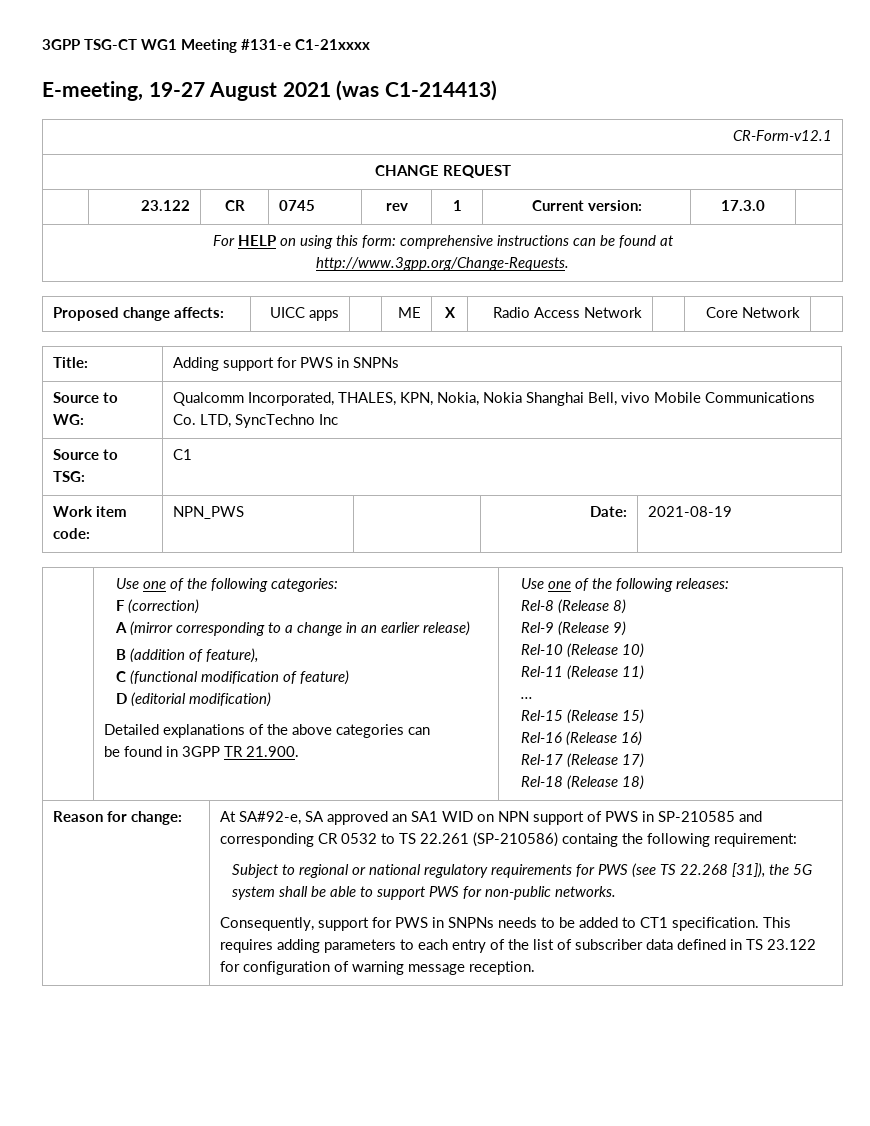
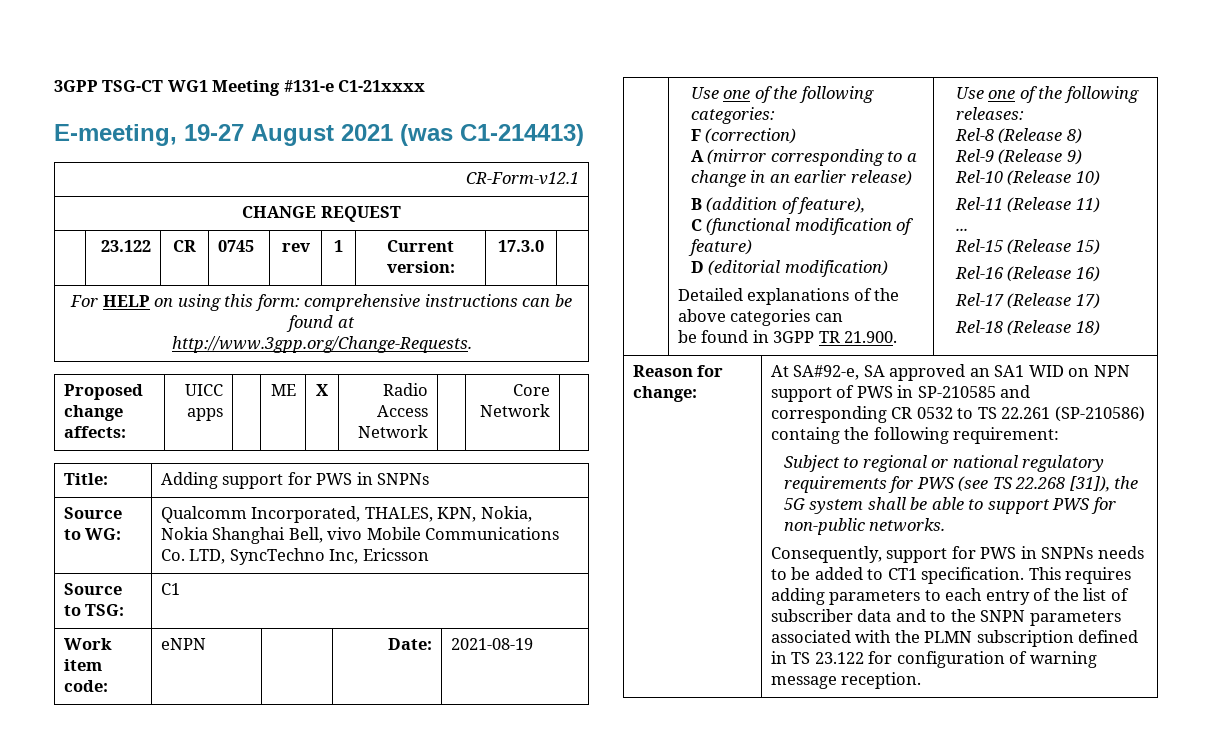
- Source to WG: | Qualcomm Incorporated, THALES, KPN, Nokia, Nokia Shanghai Bell, vivo Mobile Communications Co. LTD, SyncTechno Inc
+ Source to WG: | Qualcomm Incorporated, THALES, KPN, Nokia, Nokia Shanghai Bell, vivo Mobile Communications Co. LTD, SyncTechno Inc, Ericsson
- Work item code: | NPN_PWS | | Date: | 2021-08-19
+ Work item code: | eNPN | | Date: | 2021-08-19
- This requires adding parameters to each entry of the list of subscriber data defined in TS 23.122 for configuration of warning message reception.
+ This requires adding parameters to each entry of the list of subscriber data and to the SNPN parameters associated with the PLMN subscription defined in TS 23.122 for configuration of warning message reception.

